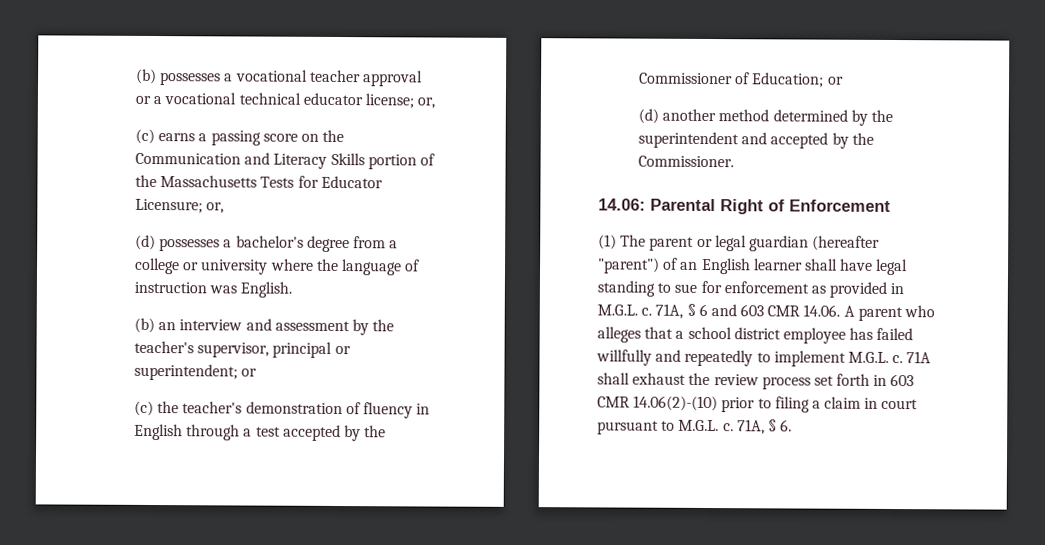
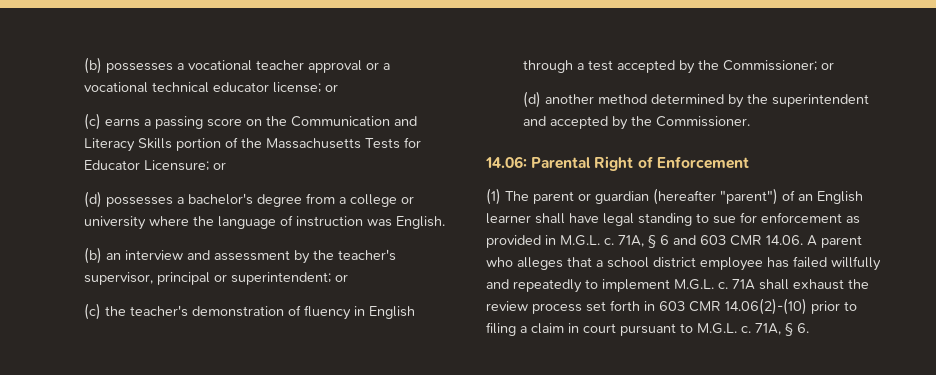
- (b) possesses a vocational teacher approval or a vocational technical educator license; or,
+ (b) possesses a vocational teacher approval or a vocational technical educator license; or
- (c) earns a passing score on the Communication and Literacy Skills portion of the Massachusetts Tests for Educator Licensure; or,
+ (c) earns a passing score on the Communication and Literacy Skills portion of the Massachusetts Tests for Educator Licensure; or
- (c) the teacher's demonstration of fluency in English through a test accepted by the Commissioner of Education; or
+ (c) the teacher's demonstration of fluency in English through a test accepted by the Commissioner; or
- (1) The parent or legal guardian (hereafter "parent") of an English learner shall have legal standing to sue for enforcement as provided in M.G.L. c.
+ (1) The parent or guardian (hereafter "parent") of an English learner shall have legal standing to sue for enforcement as provided in M.G.L. c.

